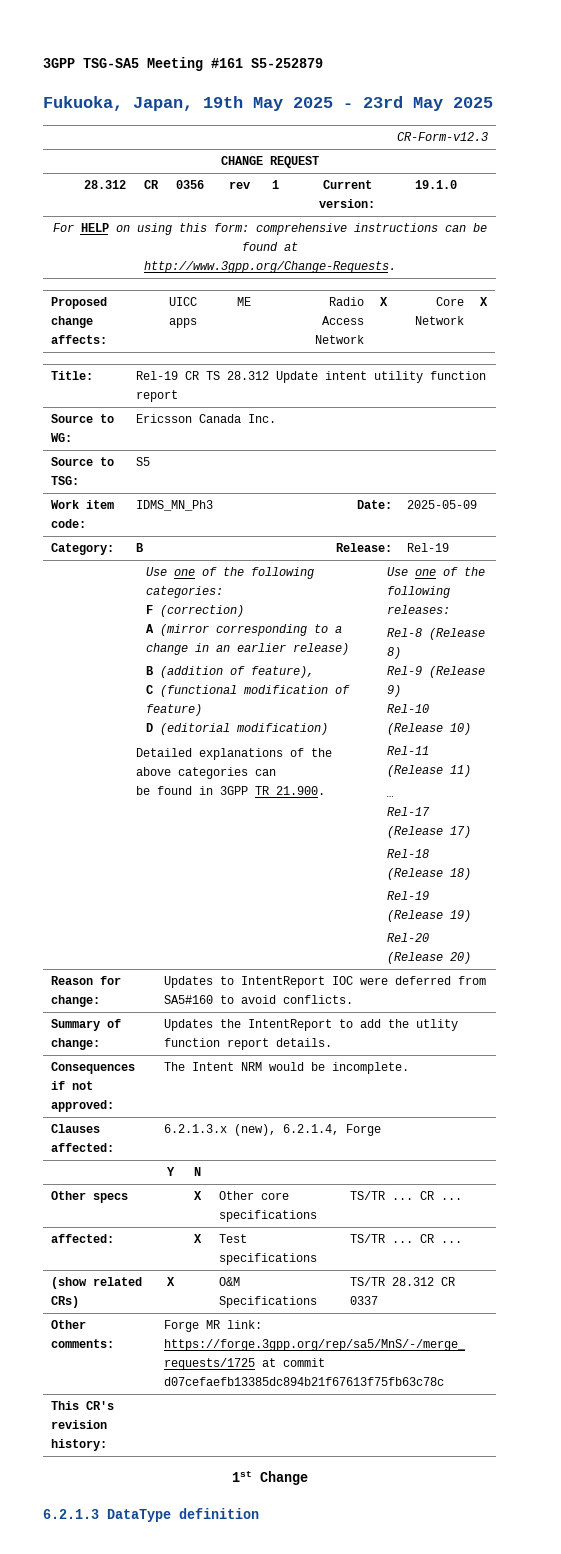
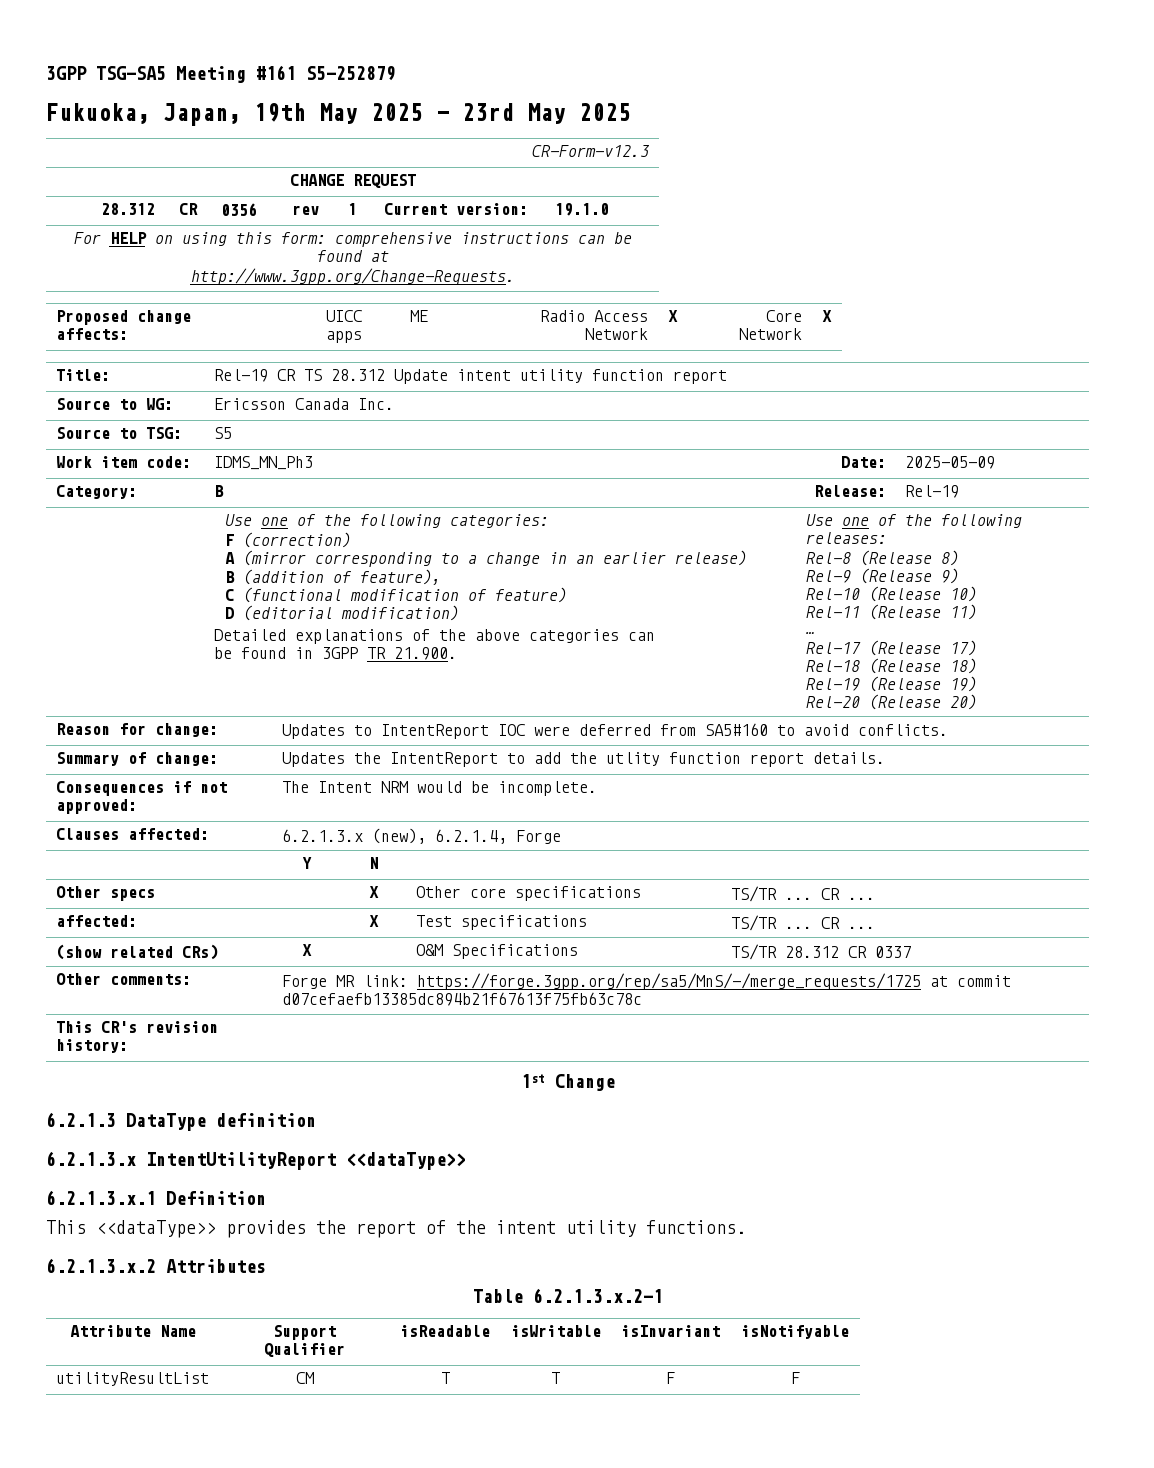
+ 6.2.1.3.x IntentUtilityReport <<dataType>>
+ 6.2.1.3.x.1 Definition
+ This <<dataType>> provides the report of the intent utility functions.
+ 6.2.1.3.x.2 Attributes
+ Table 6.2.1.3.x.2-1
+ Attribute Name | Support Qualifier | isReadable | isWritable | isInvariant | isNotifyable
+ utilityResultList | CM | T | T | F | F

